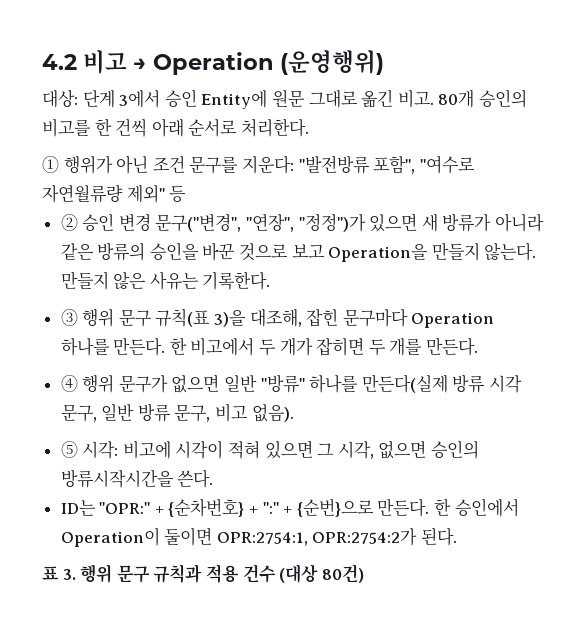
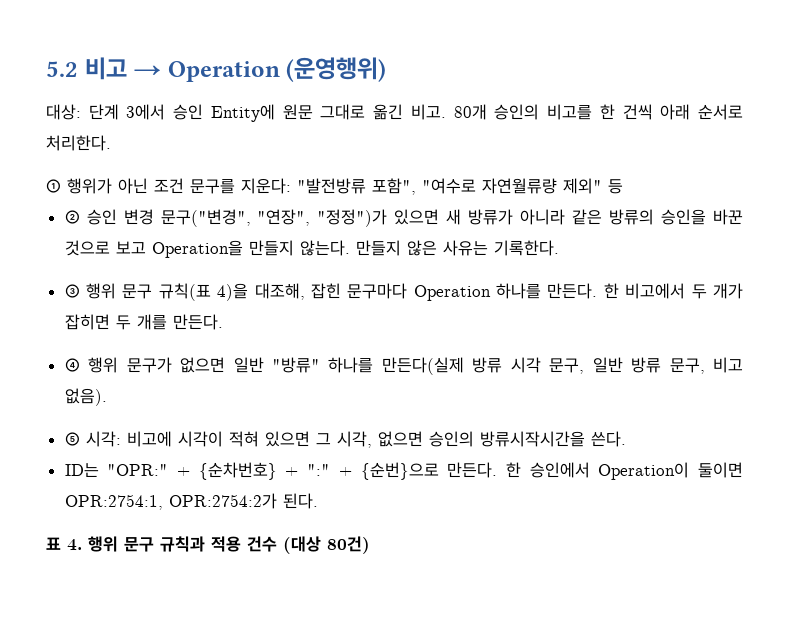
- 4.2 비고 → Operation (운영행위)
+ 5.2 비고 → Operation (운영행위)
- ③ 행위 문구 규칙(표 3)을 대조해, 잡힌 문구마다 Operation 하나를 만든다.
+ ③ 행위 문구 규칙(표 4)을 대조해, 잡힌 문구마다 Operation 하나를 만든다.
- 표 3. 행위 문구 규칙과 적용 건수 (대상 80건)
+ 표 4. 행위 문구 규칙과 적용 건수 (대상 80건)

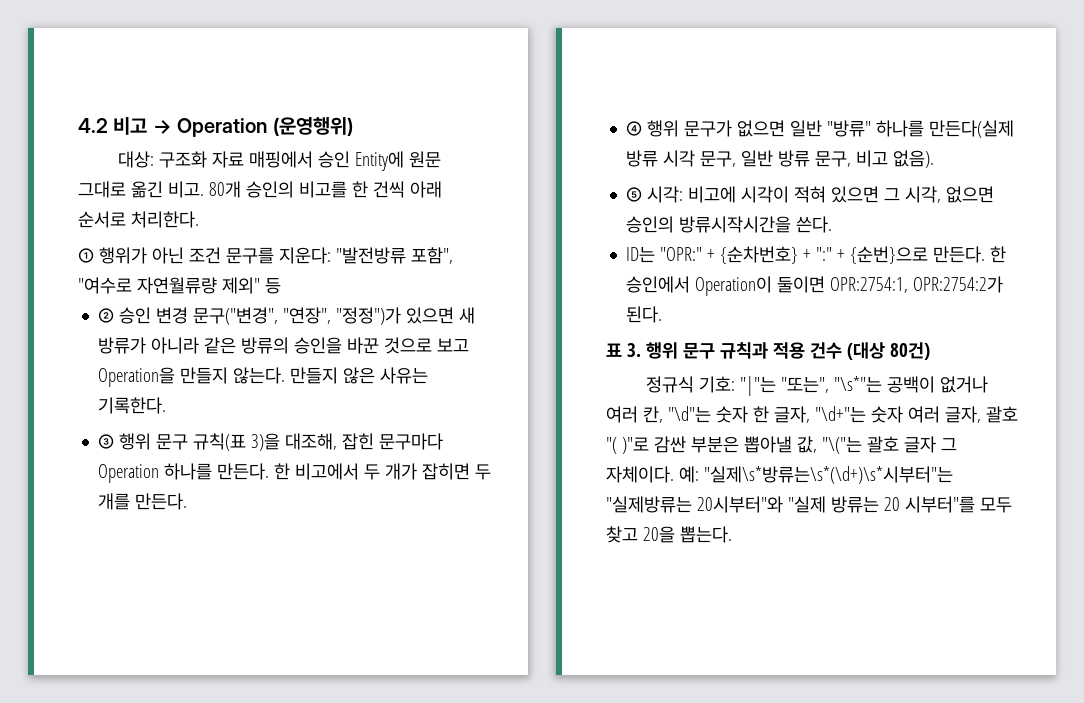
- 5.2 비고 → Operation (운영행위)
+ 4.2 비고 → Operation (운영행위)
- 대상: 단계 3에서 승인 Entity에 원문 그대로 옮긴 비고.
+ 대상: 구조화 자료 매핑에서 승인 Entity에 원문 그대로 옮긴 비고.
- ③ 행위 문구 규칙(표 4)을 대조해, 잡힌 문구마다 Operation 하나를 만든다.
+ ③ 행위 문구 규칙(표 3)을 대조해, 잡힌 문구마다 Operation 하나를 만든다.
- 표 4. 행위 문구 규칙과 적용 건수 (대상 80건)
+ 표 3. 행위 문구 규칙과 적용 건수 (대상 80건)
+ 정규식 기호: "|"는 "또는", "\s*"는 공백이 없거나 여러 칸, "\d"는 숫자 한 글자, "\d+"는 숫자 여러 글자, 괄호 "( )"로 감싼 부분은 뽑아낼 값, "\("는 괄호 글자 그 자체이다. 예: "실제\s*방류는\s*(\d+)\s*시부터"는 "실제방류는 20시부터"와 "실제 방류는 20 시부터"를 모두 찾고 20을 뽑는다.

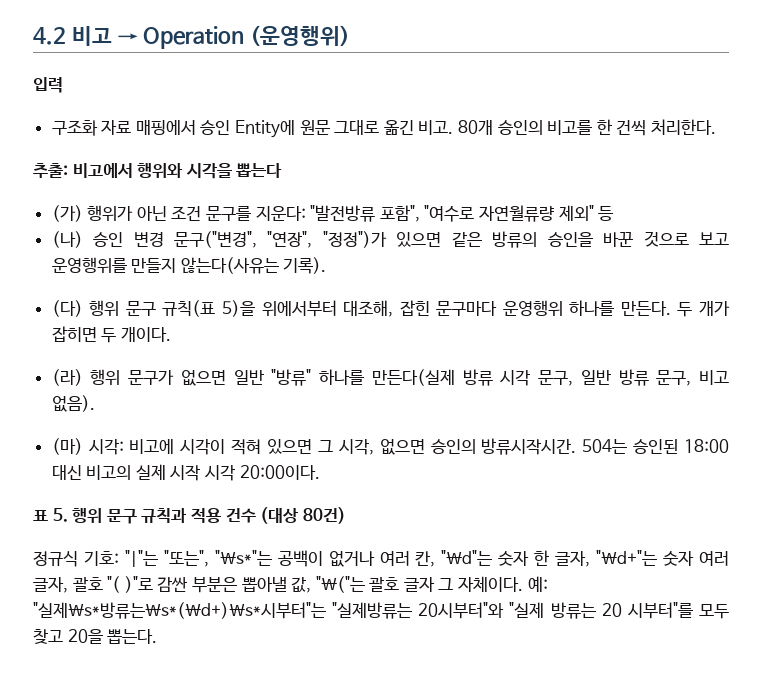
- 대상: 구조화 자료 매핑에서 승인 Entity에 원문 그대로 옮긴 비고.
+ 입력
+ 구조화 자료 매핑에서 승인 Entity에 원문 그대로 옮긴 비고.
- 80개 승인의 비고를 한 건씩 아래 순서로 처리한다.
+ 80개 승인의 비고를 한 건씩 처리한다.
- ① 행위가 아닌 조건 문구를 지운다: "발전방류 포함", "여수로 자연월류량 제외" 등
+ 추출: 비고에서 행위와 시각을 뽑는다
+ (가) 행위가 아닌 조건 문구를 지운다: "발전방류 포함", "여수로 자연월류량 제외" 등
- ② 승인 변경 문구("변경", "연장", "정정")가 있으면 새 방류가 아니라 같은 방류의 승인을 바꾼 것으로 보고 Operation을 만들지 않는다. 만들지 않은 사유는 기록한다.
- ③ 행위 문구 규칙(표 3)을 대조해, 잡힌 문구마다 Operation 하나를 만든다.
+ (나) 승인 변경 문구("변경", "연장", "정정")가 있으면 같은 방류의 승인을 바꾼 것으로 보고 운영행위를 만들지 않는다(사유는 기록).
+ (다) 행위 문구 규칙(표 5)을 위에서부터 대조해, 잡힌 문구마다 운영행위 하나를 만든다.
- 한 비고에서 두 개가 잡히면 두 개를 만든다.
- ④ 행위 문구가 없으면 일반 "방류" 하나를 만든다(실제 방류 시각 문구, 일반 방류 문구, 비고 없음).
+ 두 개가 잡히면 두 개이다.
+ (라) 행위 문구가 없으면 일반 "방류" 하나를 만든다(실제 방류 시각 문구, 일반 방류 문구, 비고 없음).
- ⑤ 시각: 비고에 시각이 적혀 있으면 그 시각, 없으면 승인의 방류시작시간을 쓴다.
- ID는 "OPR:" + {순차번호} + ":" + {순번}으로 만든다. 한 승인에서 Operation이 둘이면 OPR:2754:1, OPR:2754:2가 된다.
+ (마) 시각: 비고에 시각이 적혀 있으면 그 시각, 없으면 승인의 방류시작시간. 504는 승인된 18:00 대신 비고의 실제 시작 시각 20:00이다.
- 표 3. 행위 문구 규칙과 적용 건수 (대상 80건)
+ 표 5. 행위 문구 규칙과 적용 건수 (대상 80건)

